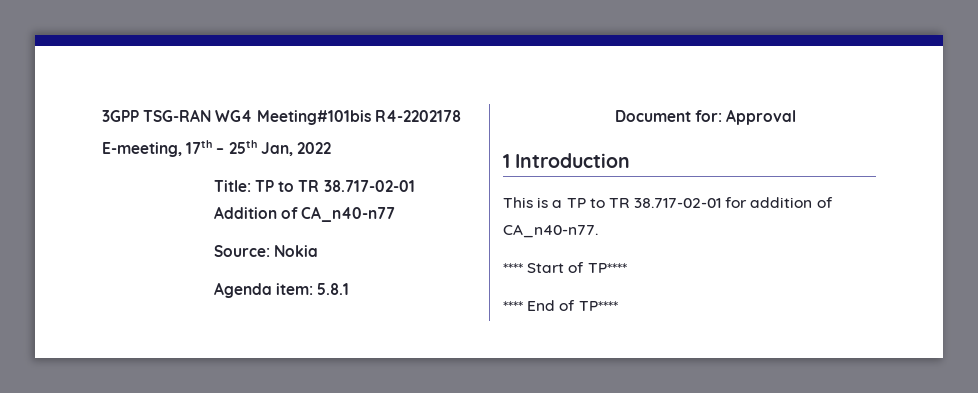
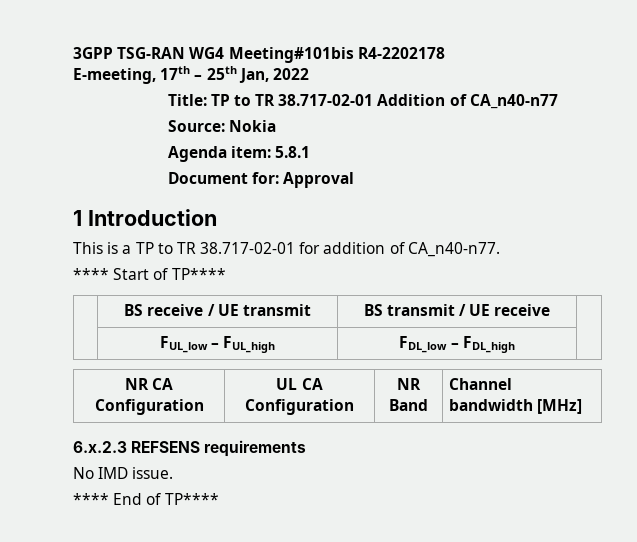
+ | BS receive / UE transmit | BS transmit / UE receive |
+ | FUL_low – FUL_high | FDL_low – FDL_high |
+ NR CA Configuration | UL CA Configuration | NR Band | Channel bandwidth [MHz]
+ 6.x.2.3 REFSENS requirements
+ No IMD issue.

